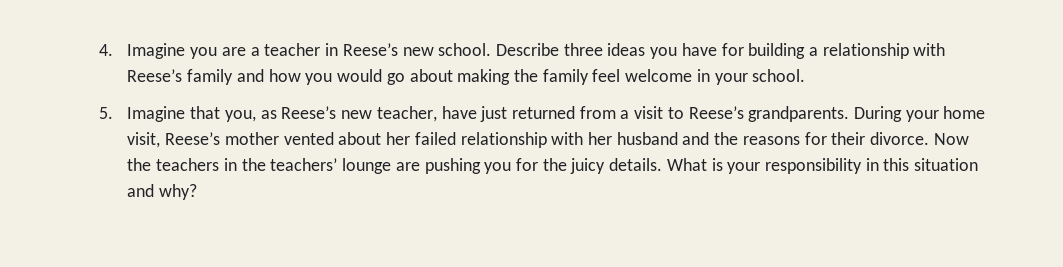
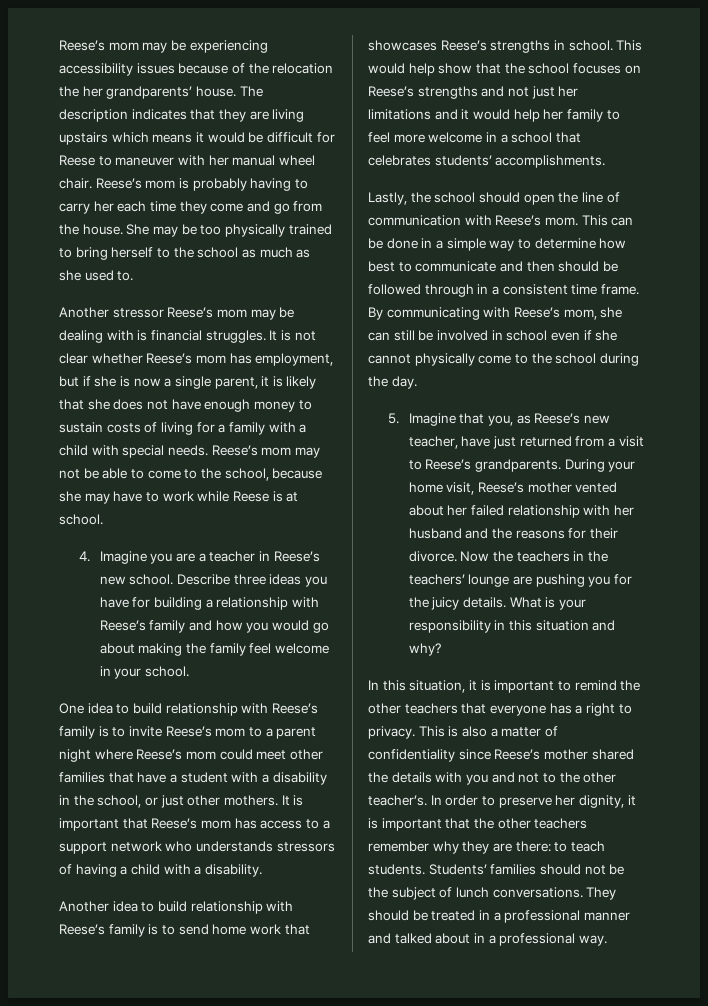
+ Reese’s mom may be experiencing accessibility issues because of the relocation the her grandparents’ house. The description indicates that they are living upstairs which means it would be difficult for Reese to maneuver with her manual wheel chair. Reese’s mom is probably having to carry her each time they come and go from the house. She may be too physically trained to bring herself to the school as much as she used to.
+ Another stressor Reese’s mom may be dealing with is financial struggles. It is not clear whether Reese’s mom has employment, but if she is now a single parent, it is likely that she does not have enough money to sustain costs of living for a family with a child with special needs. Reese’s mom may not be able to come to the school, because she may have to work while Reese is at school.
+ One idea to build relationship with Reese’s family is to invite Reese’s mom to a parent night where Reese’s mom could meet other families that have a student with a disability in the school, or just other mothers. It is important that Reese’s mom has access to a support network who understands stressors of having a child with a disability.
+ Another idea to build relationship with Reese’s family is to send home work that showcases Reese’s strengths in school. This would help show that the school focuses on Reese’s strengths and not just her limitations and it would help her family to feel more welcome in a school that celebrates students’ accomplishments.
+ Lastly, the school should open the line of communication with Reese’s mom. This can be done in a simple way to determine how best to communicate and then should be followed through in a consistent time frame. By communicating with Reese’s mom, she can still be involved in school even if she cannot physically come to the school during the day.
+ In this situation, it is important to remind the other teachers that everyone has a right to privacy. This is also a matter of confidentiality since Reese’s mother shared the details with you and not to the other teacher’s. In order to preserve her dignity, it is important that the other teachers remember why they are there: to teach students. Students’ families should not be the subject of lunch conversations. They should be treated in a professional manner and talked about in a professional way.

